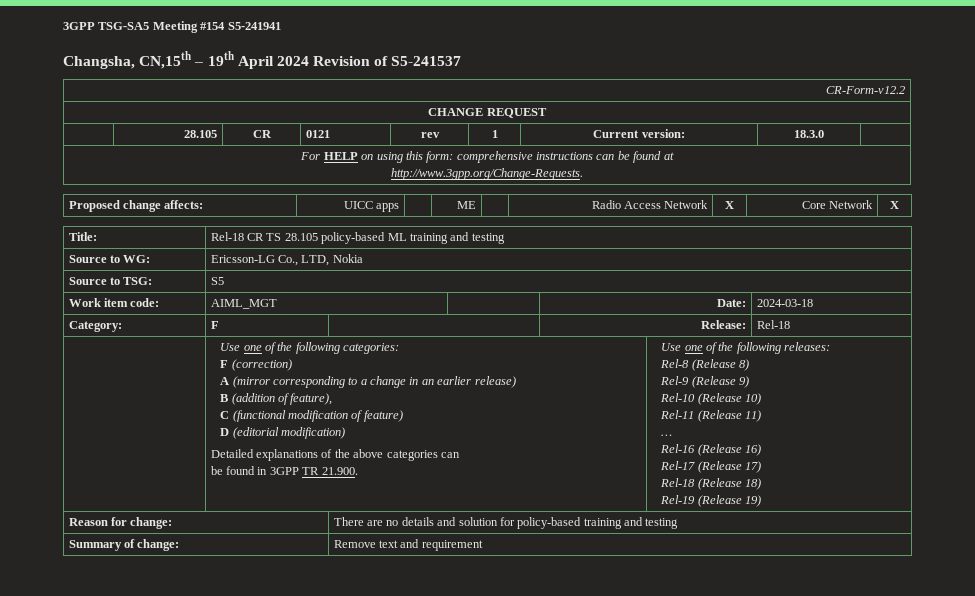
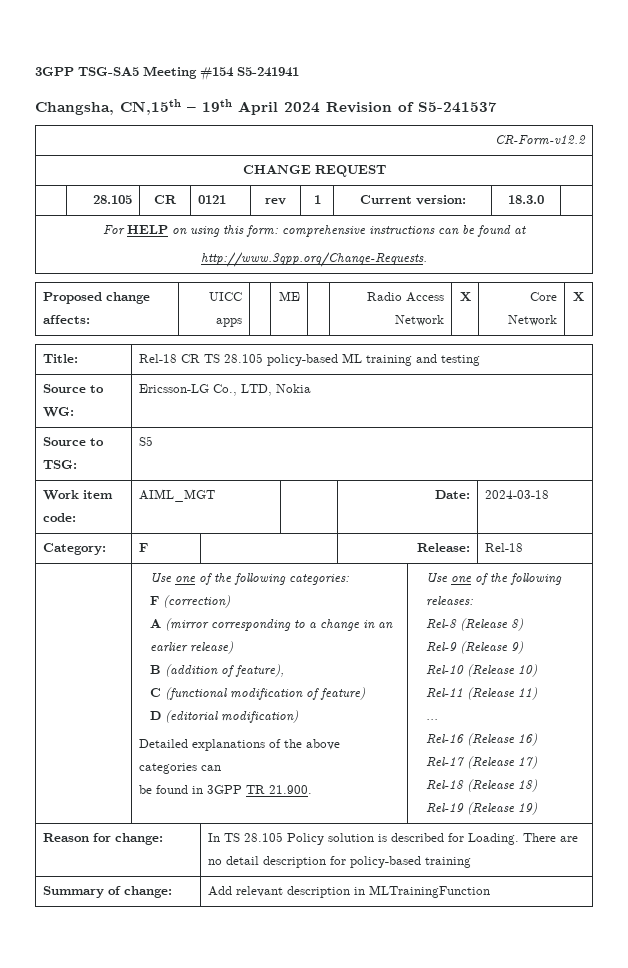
- Reason for change: | There are no details and solution for policy-based training and testing
+ Reason for change: | In TS 28.105 Policy solution is described for Loading. There are no detail description for policy-based training
- Summary of change: | Remove text and requirement
+ Summary of change: | Add relevant description in MLTrainingFunction

